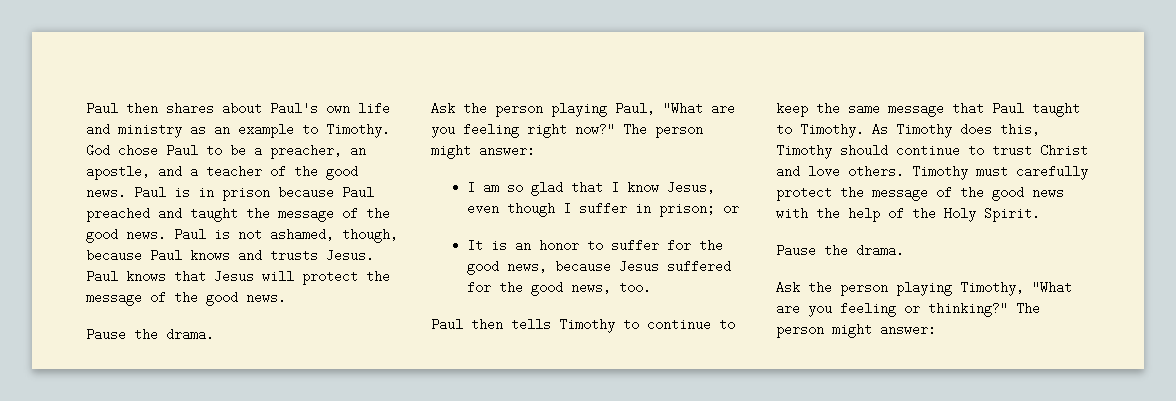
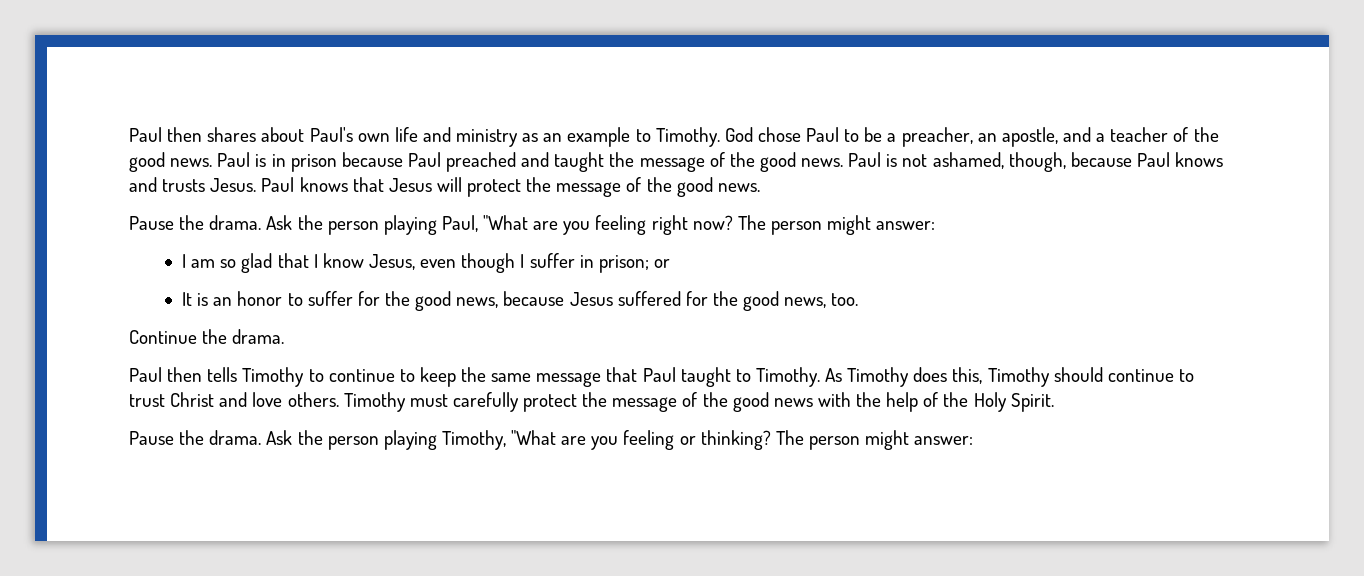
  Paul knows that Jesus will protect the message of the good news.
- Pause the drama.
- Ask the person playing Paul, "What are you feeling right now?"
+ Pause the drama. Ask the person playing Paul, "What are you feeling right now?
+ Continue the drama.
  Timothy must carefully protect the message of the good news with the help of the Holy Spirit.
- Pause the drama.
- Ask the person playing Timothy, "What are you feeling or thinking?"
+ Pause the drama. Ask the person playing Timothy, "What are you feeling or thinking?

